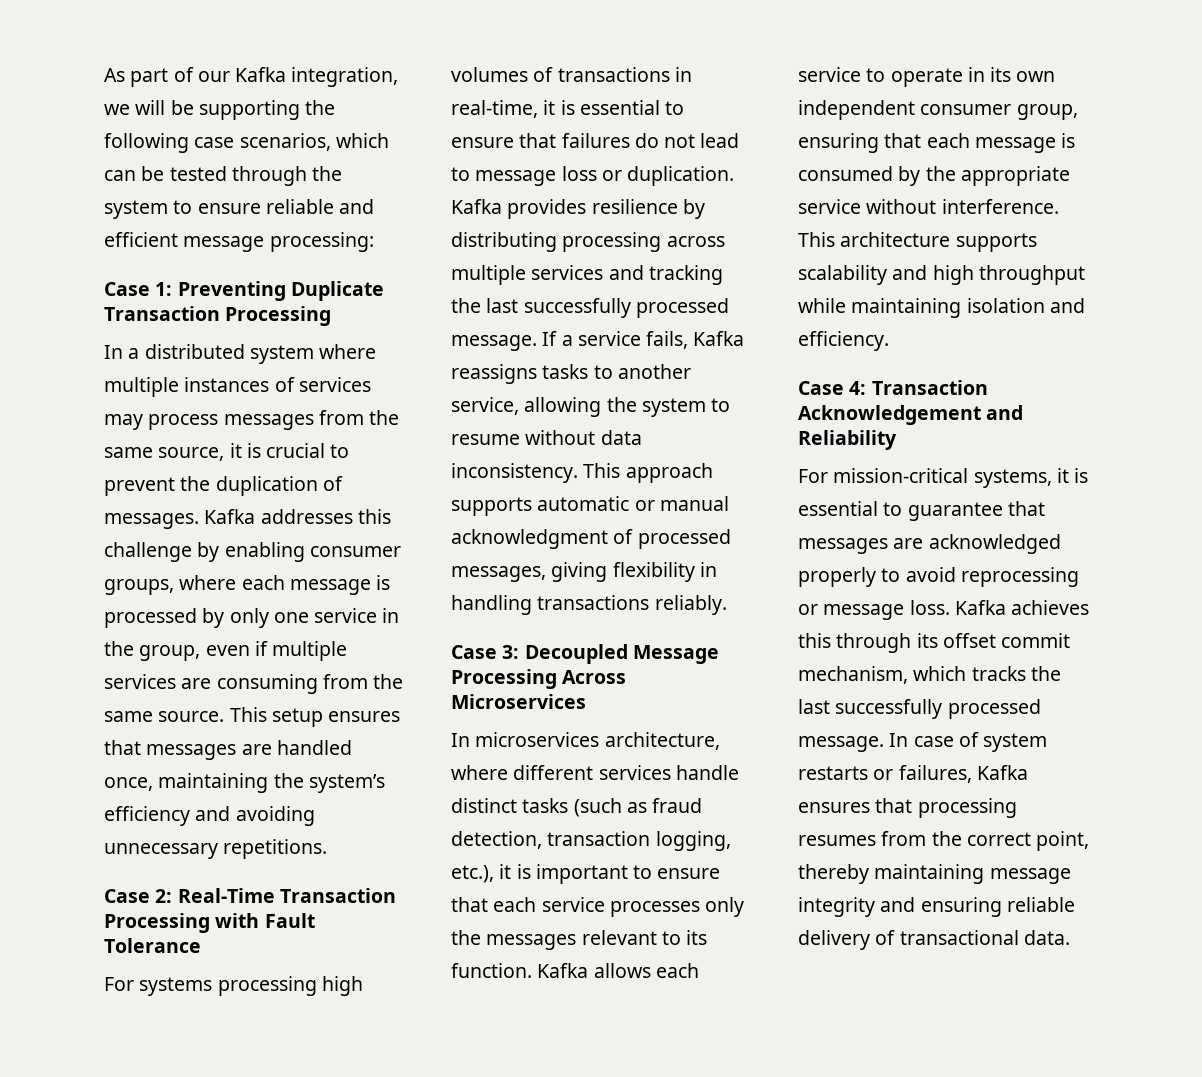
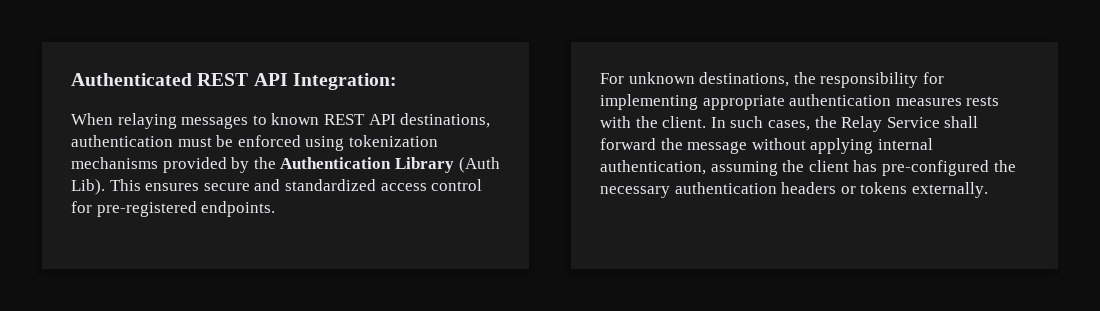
- As part of our Kafka integration, we will be supporting the following case scenarios, which can be tested through the system to ensure reliable and efficient message processing:
- Case 1: Preventing Duplicate Transaction Processing
- In a distributed system where multiple instances of services may process messages from the same source, it is crucial to prevent the duplication of messages. Kafka addresses this challenge by enabling consumer groups, where each message is processed by only one service in the group, even if multiple services are consuming from the same source. This setup ensures that messages are handled once, maintaining the system’s efficiency and avoiding unnecessary repetitions.
- Case 2: Real-Time Transaction Processing with Fault Tolerance
- For systems processing high volumes of transactions in real-time, it is essential to ensure that failures do not lead to message loss or duplication. Kafka provides resilience by distributing processing across multiple services and tracking the last successfully processed message. If a service fails, Kafka reassigns tasks to another service, allowing the system to resume without data inconsistency. This approach supports automatic or manual acknowledgment of processed messages, giving flexibility in handling transactions reliably.
- Case 3: Decoupled Message Processing Across Microservices
- In microservices architecture, where different services handle distinct tasks (such as fraud detection, transaction logging, etc.), it is important to ensure that each service processes only the messages relevant to its function. Kafka allows each service to operate in its own independent consumer group, ensuring that each message is consumed by the appropriate service without interference. This architecture supports scalability and high throughput while maintaining isolation and efficiency.
- Case 4: Transaction Acknowledgement and Reliability
- For mission-critical systems, it is essential to guarantee that messages are acknowledged properly to avoid reprocessing or message loss. Kafka achieves this through its offset commit mechanism, which tracks the last successfully processed message. In case of system restarts or failures, Kafka ensures that processing resumes from the correct point, thereby maintaining message integrity and ensuring reliable delivery of transactional data.
+ Authenticated REST API Integration:
+ When relaying messages to known REST API destinations, authentication must be enforced using tokenization mechanisms provided by the Authentication Library (Auth Lib). This ensures secure and standardized access control for pre-registered endpoints.
+ For unknown destinations, the responsibility for implementing appropriate authentication measures rests with the client. In such cases, the Relay Service shall forward the message without applying internal authentication, assuming the client has pre-configured the necessary authentication headers or tokens externally.

